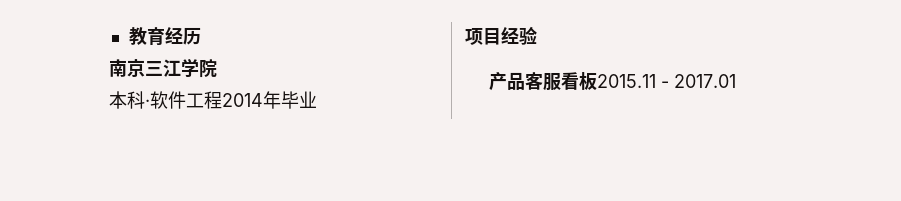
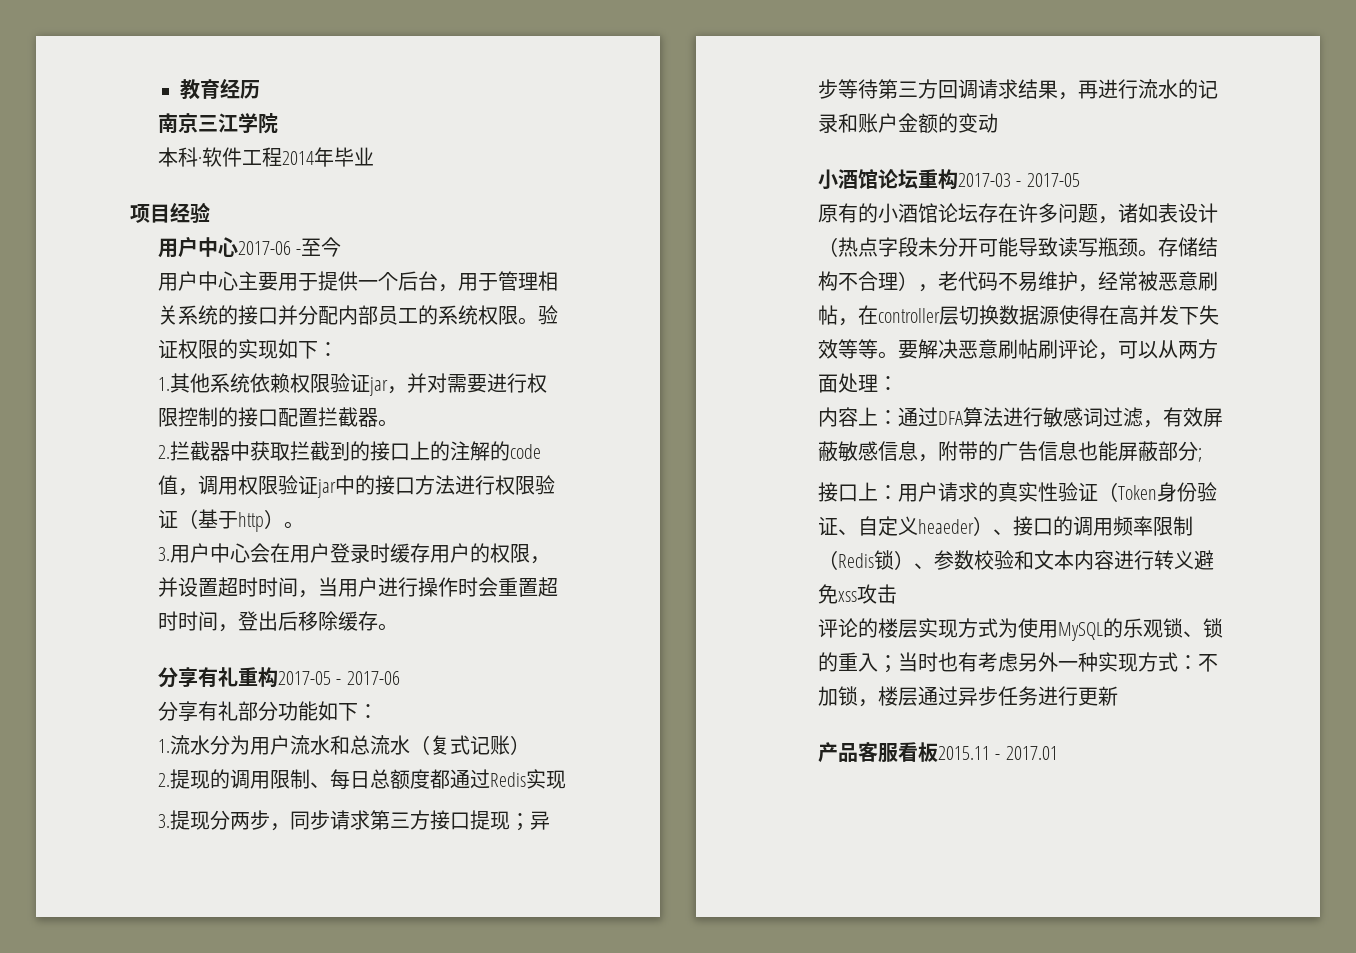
+ 用户中心2017-06 -至今
+ 用户中心主要用于提供一个后台，用于管理相关系统的接口并分配内部员工的系统权限。验证权限的实现如下：
+ 1.其他系统依赖权限验证jar，并对需要进行权限控制的接口配置拦截器。
+ 2.拦截器中获取拦截到的接口上的注解的code值，调用权限验证jar中的接口方法进行权限验证（基于http）。
+ 3.用户中心会在用户登录时缓存用户的权限，并设置超时时间，当用户进行操作时会重置超时时间，登出后移除缓存。
+ 分享有礼重构2017-05 - 2017-06
+ 分享有礼部分功能如下：
+ 1.流水分为用户流水和总流水（复式记账）
+ 2.提现的调用限制、每日总额度都通过Redis实现
+ 3.提现分两步，同步请求第三方接口提现；异步等待第三方回调请求结果，再进行流水的记录和账户金额的变动
+ 小酒馆论坛重构2017-03 - 2017-05
+ 原有的小酒馆论坛存在许多问题，诸如表设计（热点字段未分开可能导致读写瓶颈。存储结构不合理），老代码不易维护，经常被恶意刷帖，在controller层切换数据源使得在高并发下失效等等。要解决恶意刷帖刷评论，可以从两方面处理：
+ 内容上：通过DFA算法进行敏感词过滤，有效屏蔽敏感信息，附带的广告信息也能屏蔽部分;
+ 接口上：用户请求的真实性验证（Token身份验证、自定义heaeder）、接口的调用频率限制（Redis锁）、参数校验和文本内容进行转义避免xss攻击
+ 评论的楼层实现方式为使用MySQL的乐观锁、锁的重入；当时也有考虑另外一种实现方式：不加锁，楼层通过异步任务进行更新

